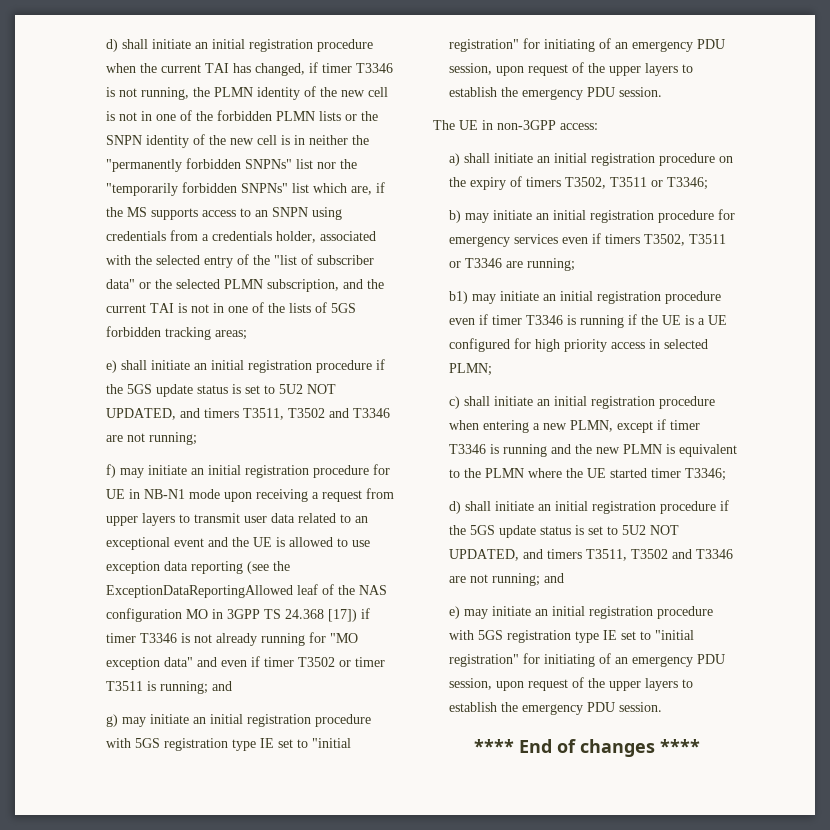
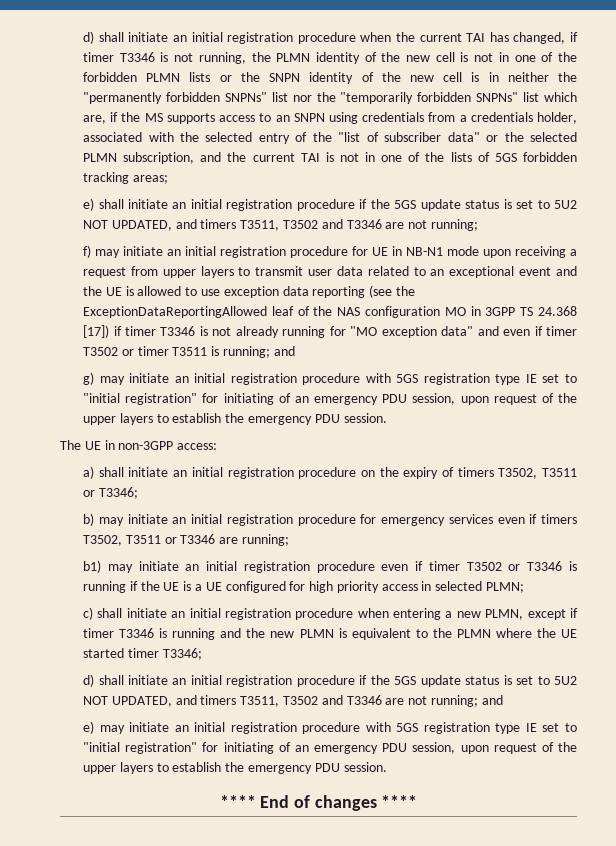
- b1) may initiate an initial registration procedure even if timer T3346 is running if the UE is a UE configured for high priority access in selected PLMN;
+ b1) may initiate an initial registration procedure even if timer T3502 or T3346 is running if the UE is a UE configured for high priority access in selected PLMN;

